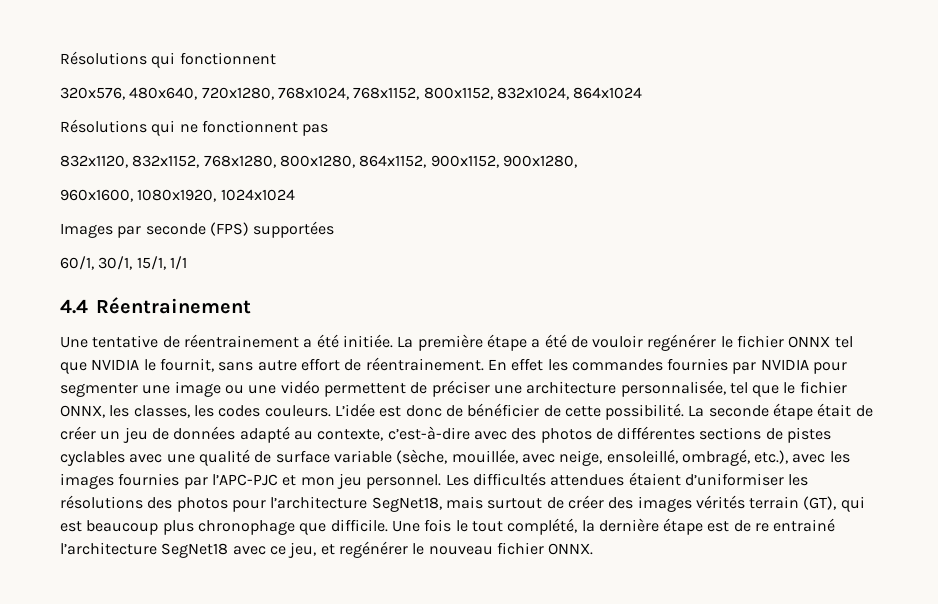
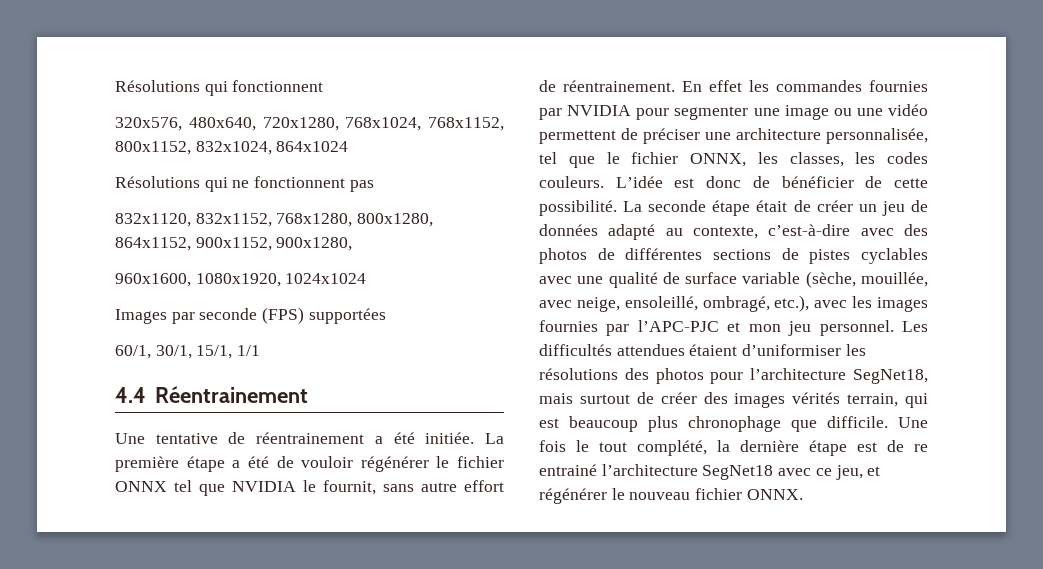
- La première étape a été de vouloir regénérer le fichier ONNX tel que NVIDIA le fournit, sans autre effort de réentrainement.
+ La première étape a été de vouloir régénérer le fichier ONNX tel que NVIDIA le fournit, sans autre effort de réentrainement.
- Les difficultés attendues étaient d’uniformiser les résolutions des photos pour l’architecture SegNet18, mais surtout de créer des images vérités terrain (GT), qui est beaucoup plus chronophage que difficile.
+ Les difficultés attendues étaient d’uniformiser les résolutions des photos pour l’architecture SegNet18, mais surtout de créer des images vérités terrain, qui est beaucoup plus chronophage que difficile.
- Une fois le tout complété, la dernière étape est de re entrainé l’architecture SegNet18 avec ce jeu, et regénérer le nouveau fichier ONNX.
+ Une fois le tout complété, la dernière étape est de re entrainé l’architecture SegNet18 avec ce jeu, et régénérer le nouveau fichier ONNX.

